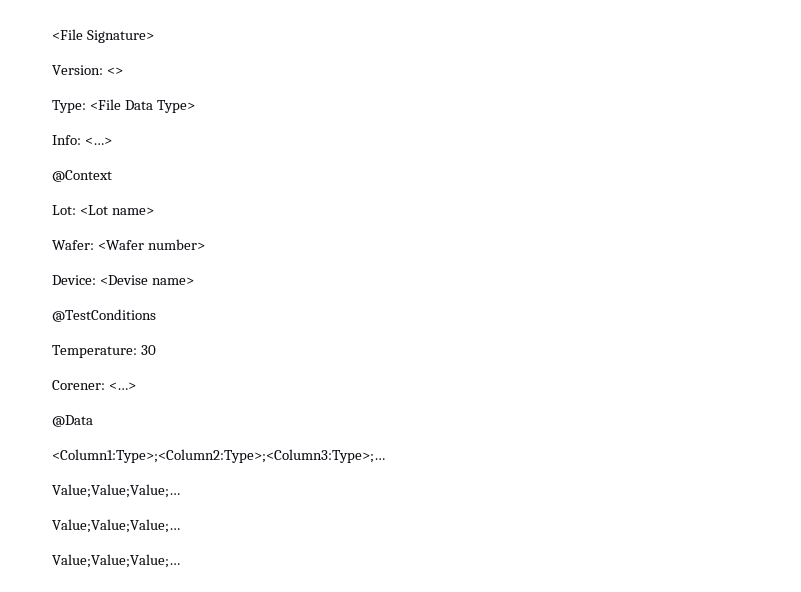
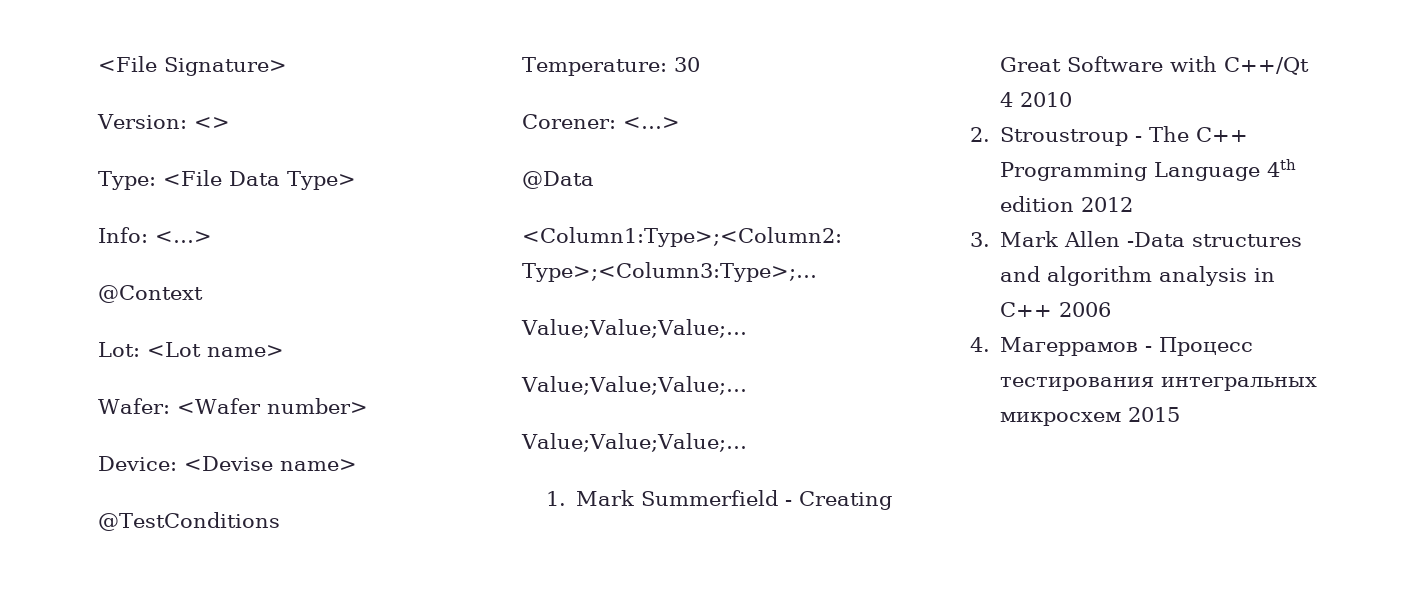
+ 1. Mark Summerfield - Creating Great Software with C++/Qt 4 2010
+ 2. Stroustroup - The C++ Programming Language 4th edition 2012
+ 3. Mark Allen -Data structures and algorithm analysis in C++ 2006
+ 4. Магеррамов - Процесс тестирования интегральных микросхем 2015

